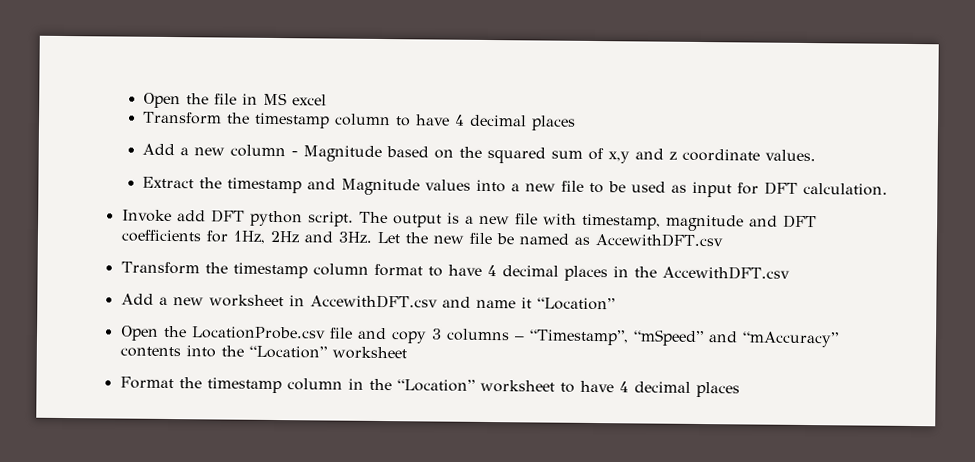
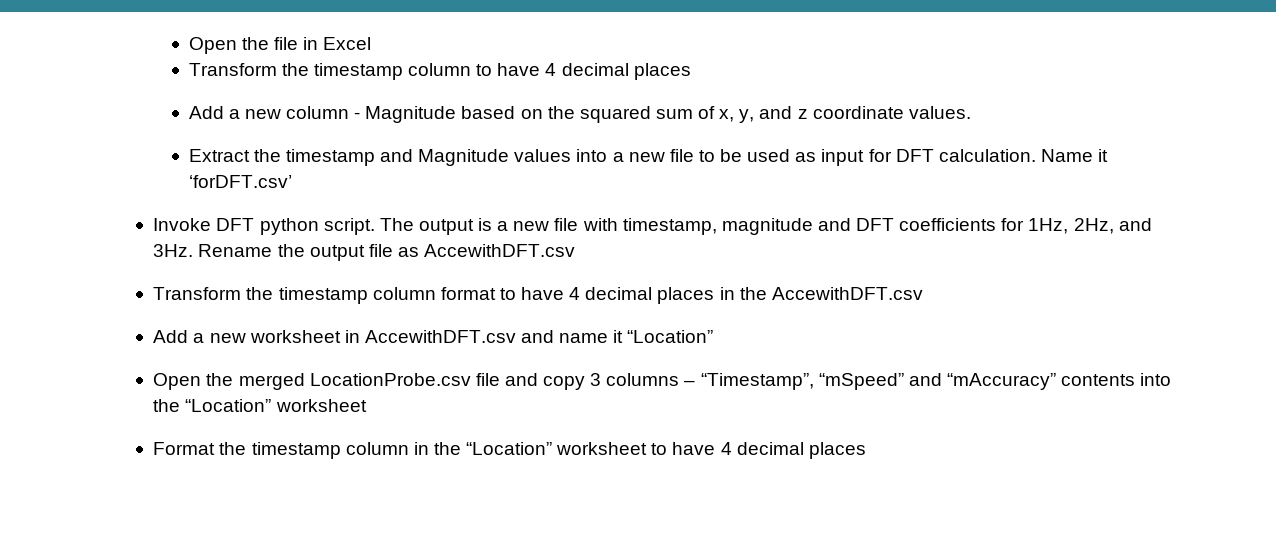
- Open the file in MS excel
+ Open the file in Excel
- Add a new column - Magnitude based on the squared sum of x,y and z coordinate values.
+ Add a new column - Magnitude based on the squared sum of x, y, and z coordinate values.
+ Name it ‘forDFT.csv’
- Invoke add DFT python script.
+ Invoke DFT python script.
- The output is a new file with timestamp, magnitude and DFT coefficients for 1Hz, 2Hz and 3Hz.
+ The output is a new file with timestamp, magnitude and DFT coefficients for 1Hz, 2Hz, and 3Hz.
- Let the new file be named as AccewithDFT.csv
+ Rename the output file as AccewithDFT.csv
- Open the LocationProbe.csv file and copy 3 columns – “Timestamp”, “mSpeed” and “mAccuracy” contents into the “Location” worksheet
+ Open the merged LocationProbe.csv file and copy 3 columns – “Timestamp”, “mSpeed” and “mAccuracy” contents into the “Location” worksheet

